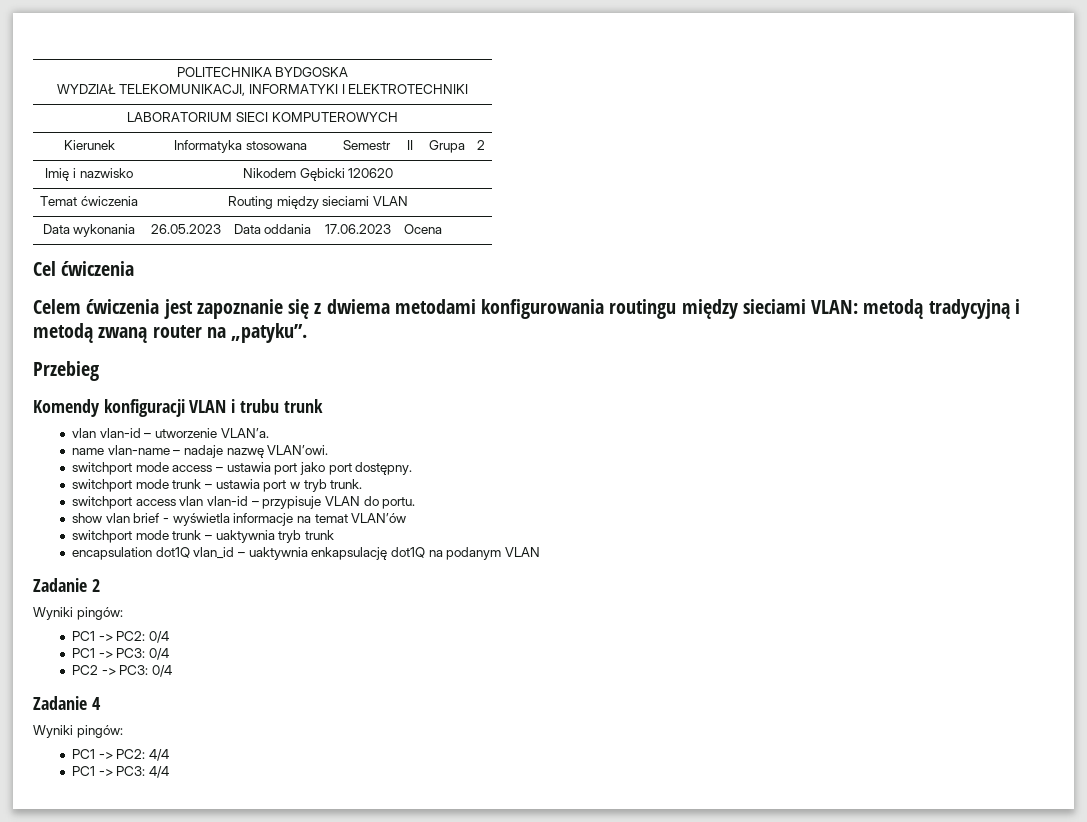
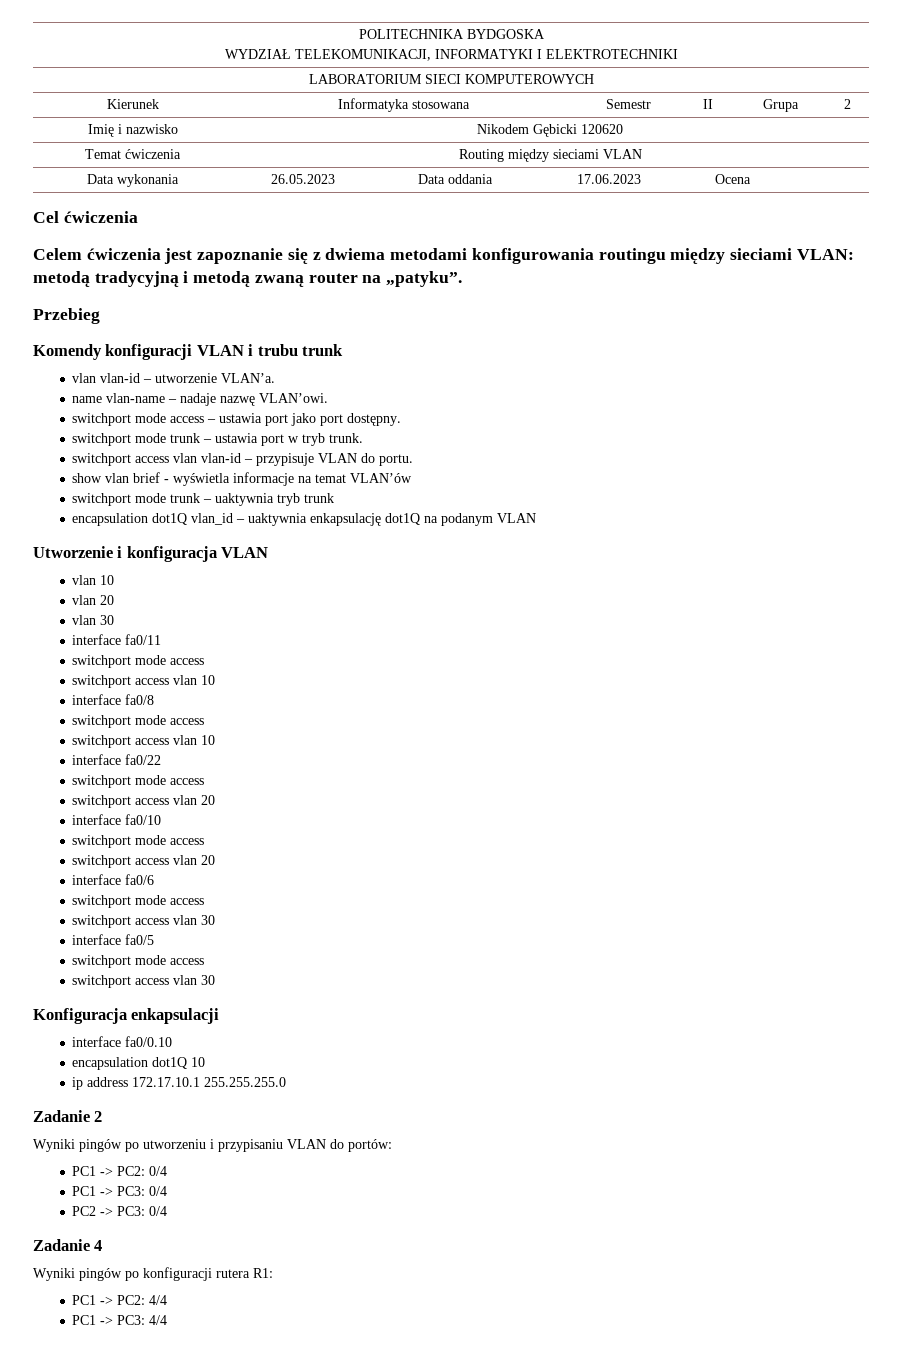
+ Utworzenie i konfiguracja VLAN
+ vlan 10
+ vlan 20
+ vlan 30
+ interface fa0/11
+ switchport mode access
+ switchport access vlan 10
+ interface fa0/8
+ switchport mode access
+ switchport access vlan 10
+ interface fa0/22
+ switchport mode access
+ switchport access vlan 20
+ interface fa0/10
+ switchport mode access
+ switchport access vlan 20
+ interface fa0/6
+ switchport mode access
+ switchport access vlan 30
+ interface fa0/5
+ switchport mode access
+ switchport access vlan 30
+ Konfiguracja enkapsulacji
+ interface fa0/0.10
+ encapsulation dot1Q 10
+ ip address 172.17.10.1 255.255.255.0
  Zadanie 2
- Wyniki pingów:
+ Wyniki pingów po utworzeniu i przypisaniu VLAN do portów:
  Zadanie 4
- Wyniki pingów:
+ Wyniki pingów po konfiguracji rutera R1:

